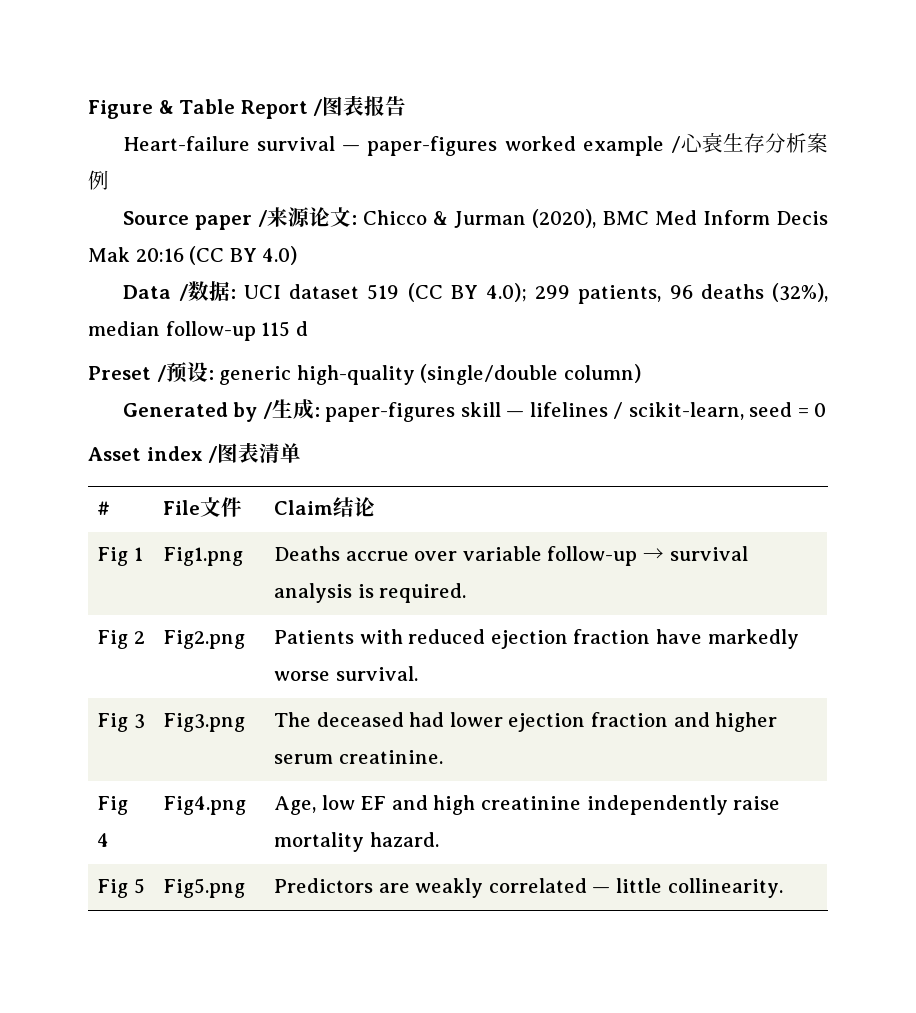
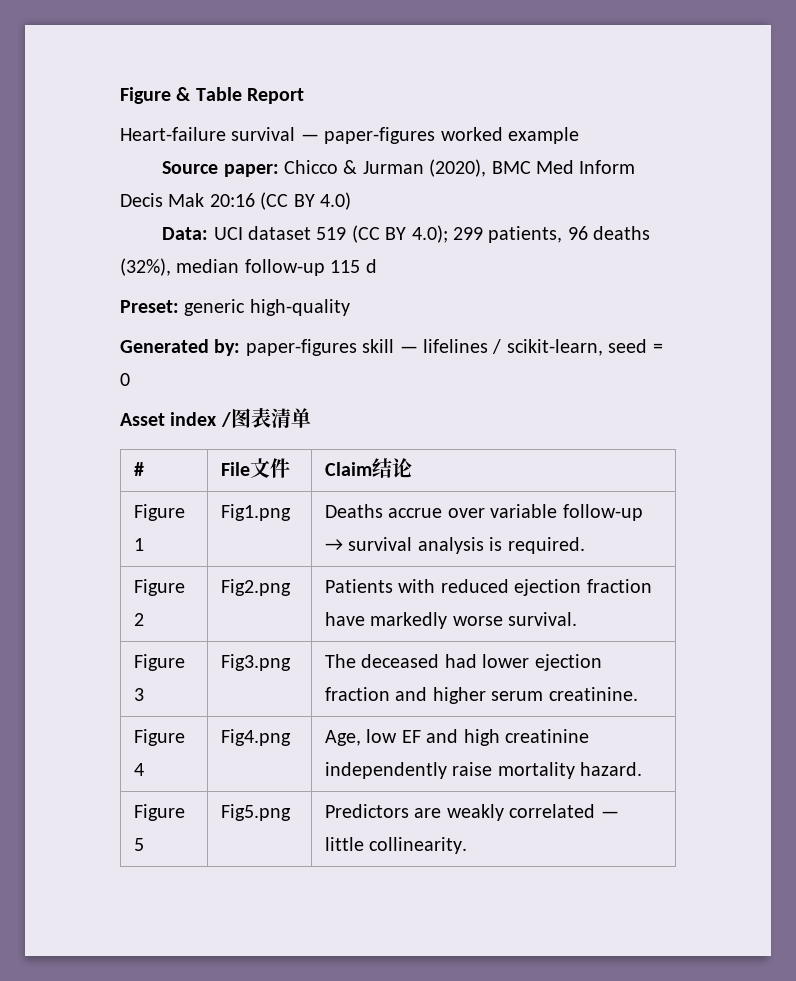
- Figure & Table Report /图表报告
+ Figure & Table Report
- Heart-failure survival — paper-figures worked example /心衰生存分析案例
- Source paper /来源论文: Chicco & Jurman (2020), BMC Med Inform Decis Mak 20:16 (CC BY 4.0)
+ Heart-failure survival — paper-figures worked example
+ Source paper: Chicco & Jurman (2020), BMC Med Inform Decis Mak 20:16 (CC BY 4.0)
- Data /数据: UCI dataset 519 (CC BY 4.0); 299 patients, 96 deaths (32%), median follow-up 115 d
+ Data: UCI dataset 519 (CC BY 4.0); 299 patients, 96 deaths (32%), median follow-up 115 d
- Preset /预设: generic high-quality (single/double column)
+ Preset: generic high-quality
- Generated by /生成: paper-figures skill — lifelines / scikit-learn, seed = 0
+ Generated by: paper-figures skill — lifelines / scikit-learn, seed = 0
- Fig 1 | Fig1.png | Deaths accrue over variable follow-up → survival analysis is required.
+ Figure 1 | Fig1.png | Deaths accrue over variable follow-up → survival analysis is required.
- Fig 2 | Fig2.png | Patients with reduced ejection fraction have markedly worse survival.
+ Figure 2 | Fig2.png | Patients with reduced ejection fraction have markedly worse survival.
- Fig 3 | Fig3.png | The deceased had lower ejection fraction and higher serum creatinine.
+ Figure 3 | Fig3.png | The deceased had lower ejection fraction and higher serum creatinine.
- Fig 4 | Fig4.png | Age, low EF and high creatinine independently raise mortality hazard.
+ Figure 4 | Fig4.png | Age, low EF and high creatinine independently raise mortality hazard.
- Fig 5 | Fig5.png | Predictors are weakly correlated — little collinearity.
+ Figure 5 | Fig5.png | Predictors are weakly correlated — little collinearity.

